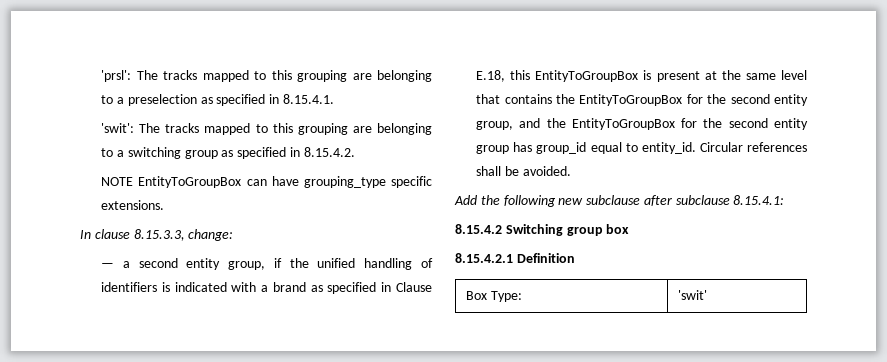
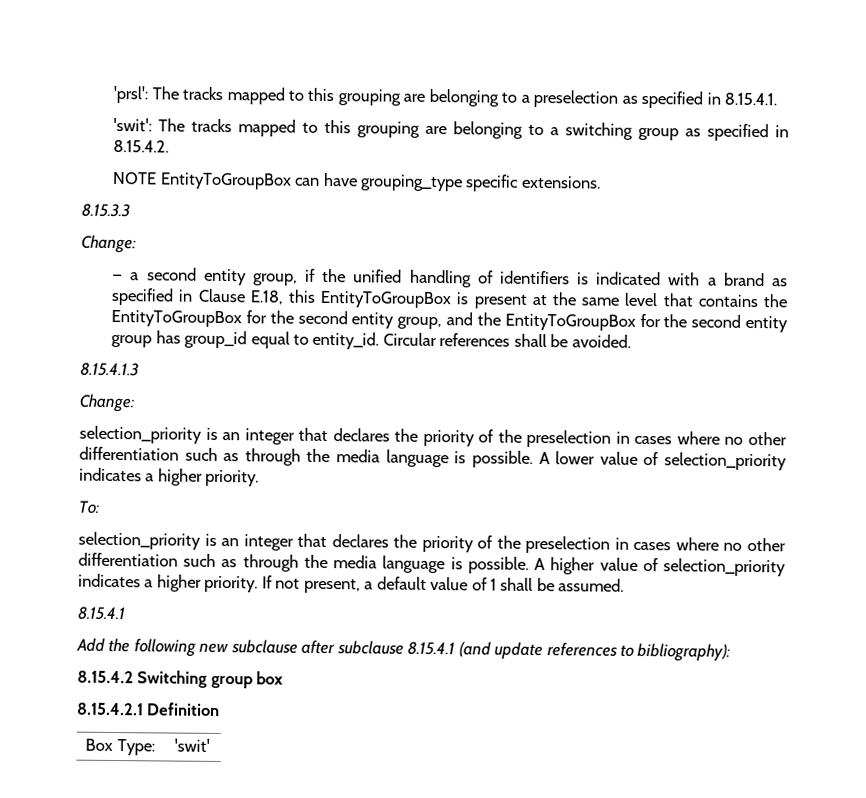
- In clause 8.15.3.3, change:
+ 8.15.3.3
+ Change:
+ 8.15.4.1.3
+ Change:
+ selection_priority is an integer that declares the priority of the preselection in cases where no other differentiation such as through the media language is possible. A lower value of selection_priority indicates a higher priority.
+ To:
+ selection_priority is an integer that declares the priority of the preselection in cases where no other differentiation such as through the media language is possible. A higher value of selection_priority indicates a higher priority. If not present, a default value of 1 shall be assumed.
+ 8.15.4.1
- Add the following new subclause after subclause 8.15.4.1:
+ Add the following new subclause after subclause 8.15.4.1 (and update references to bibliography):

